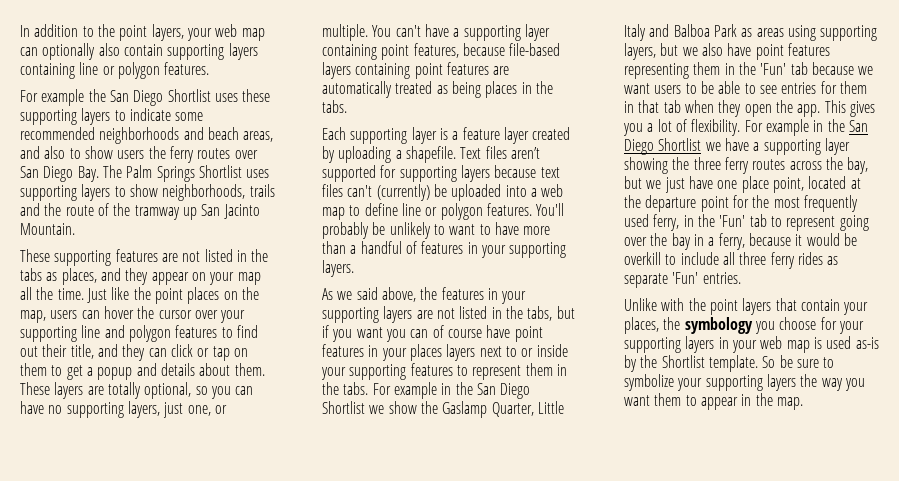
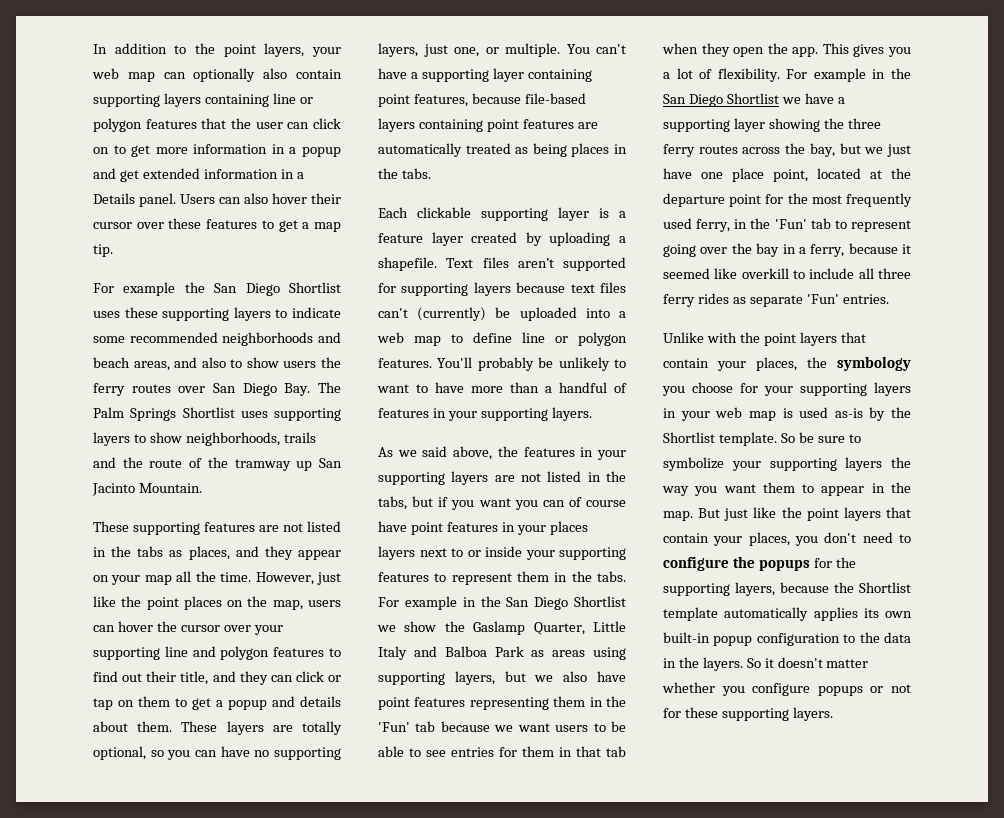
- In addition to the point layers, your web map can optionally also contain supporting layers containing line or polygon features.
+ In addition to the point layers, your web map can optionally also contain supporting layers containing line or polygon features that the user can click on to get more information in a popup and get extended information in a Details panel. Users can also hover their cursor over these features to get a map tip.
- Just like the point places on the map, users can hover the cursor over your supporting line and polygon features to find out their title, and they can click or tap on them to get a popup and details about them.
+ However, just like the point places on the map, users can hover the cursor over your supporting line and polygon features to find out their title, and they can click or tap on them to get a popup and details about them.
- Each supporting layer is a feature layer created by uploading a shapefile.
+ Each clickable supporting layer is a feature layer created by uploading a shapefile.
- For example in the San Diego Shortlist we have a supporting layer showing the three ferry routes across the bay, but we just have one place point, located at the departure point for the most frequently used ferry, in the 'Fun' tab to represent going over the bay in a ferry, because it would be overkill to include all three ferry rides as separate 'Fun' entries.
+ For example in the San Diego Shortlist we have a supporting layer showing the three ferry routes across the bay, but we just have one place point, located at the departure point for the most frequently used ferry, in the 'Fun' tab to represent going over the bay in a ferry, because it seemed like overkill to include all three ferry rides as separate 'Fun' entries.
+ But just like the point layers that contain your places, you don't need to configure the popups for the supporting layers, because the Shortlist template automatically applies its own built-in popup configuration to the data in the layers. So it doesn't matter whether you configure popups or not for these supporting layers.

